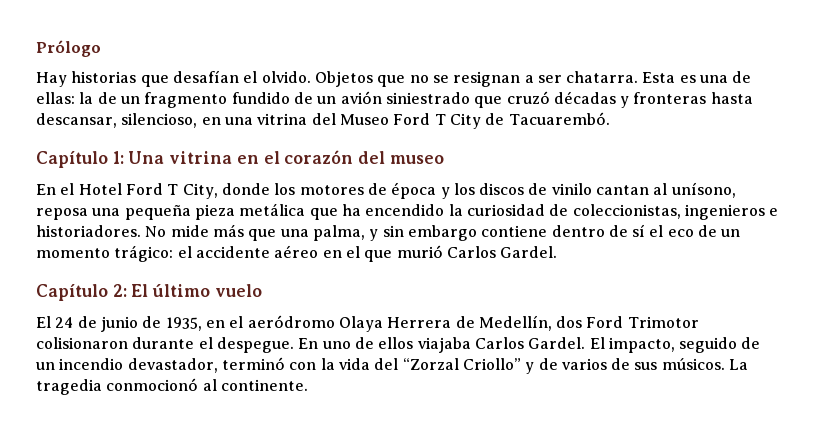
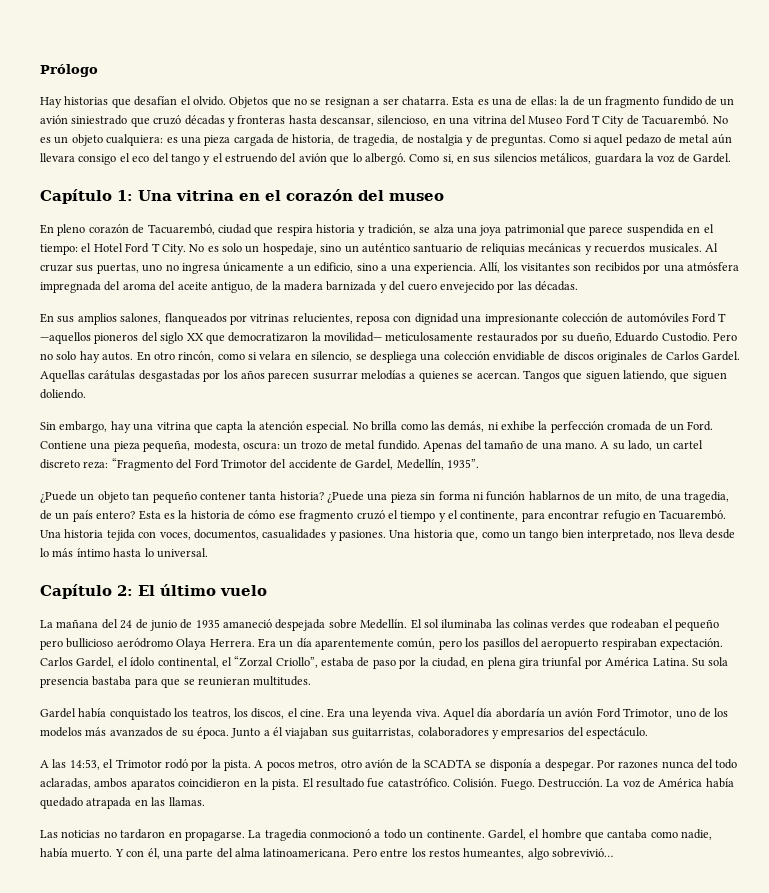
+ No es un objeto cualquiera: es una pieza cargada de historia, de tragedia, de nostalgia y de preguntas. Como si aquel pedazo de metal aún llevara consigo el eco del tango y el estruendo del avión que lo albergó. Como si, en sus silencios metálicos, guardara la voz de Gardel.
- En el Hotel Ford T City, donde los motores de época y los discos de vinilo cantan al unísono, reposa una pequeña pieza metálica que ha encendido la curiosidad de coleccionistas, ingenieros e historiadores. No mide más que una palma, y sin embargo contiene dentro de sí el eco de un momento trágico: el accidente aéreo en el que murió Carlos Gardel.
+ En pleno corazón de Tacuarembó, ciudad que respira historia y tradición, se alza una joya patrimonial que parece suspendida en el tiempo: el Hotel Ford T City. No es solo un hospedaje, sino un auténtico santuario de reliquias mecánicas y recuerdos musicales. Al cruzar sus puertas, uno no ingresa únicamente a un edificio, sino a una experiencia. Allí, los visitantes son recibidos por una atmósfera impregnada del aroma del aceite antiguo, de la madera barnizada y del cuero envejecido por las décadas.
+ En sus amplios salones, flanqueados por vitrinas relucientes, reposa con dignidad una impresionante colección de automóviles Ford T —aquellos pioneros del siglo XX que democratizaron la movilidad— meticulosamente restaurados por su dueño, Eduardo Custodio. Pero no solo hay autos. En otro rincón, como si velara en silencio, se despliega una colección envidiable de discos originales de Carlos Gardel. Aquellas carátulas desgastadas por los años parecen susurrar melodías a quienes se acercan. Tangos que siguen latiendo, que siguen doliendo.
+ Sin embargo, hay una vitrina que capta la atención especial. No brilla como las demás, ni exhibe la perfección cromada de un Ford. Contiene una pieza pequeña, modesta, oscura: un trozo de metal fundido. Apenas del tamaño de una mano. A su lado, un cartel discreto reza: “Fragmento del Ford Trimotor del accidente de Gardel, Medellín, 1935”.
+ ¿Puede un objeto tan pequeño contener tanta historia? ¿Puede una pieza sin forma ni función hablarnos de un mito, de una tragedia, de un país entero? Esta es la historia de cómo ese fragmento cruzó el tiempo y el continente, para encontrar refugio en Tacuarembó. Una historia tejida con voces, documentos, casualidades y pasiones. Una historia que, como un tango bien interpretado, nos lleva desde lo más íntimo hasta lo universal.
- El 24 de junio de 1935, en el aeródromo Olaya Herrera de Medellín, dos Ford Trimotor colisionaron durante el despegue. En uno de ellos viajaba Carlos Gardel. El impacto, seguido de un incendio devastador, terminó con la vida del “Zorzal Criollo” y de varios de sus músicos. La tragedia conmocionó al continente.
+ La mañana del 24 de junio de 1935 amaneció despejada sobre Medellín. El sol iluminaba las colinas verdes que rodeaban el pequeño pero bullicioso aeródromo Olaya Herrera. Era un día aparentemente común, pero los pasillos del aeropuerto respiraban expectación. Carlos Gardel, el ídolo continental, el “Zorzal Criollo”, estaba de paso por la ciudad, en plena gira triunfal por América Latina. Su sola presencia bastaba para que se reunieran multitudes.
+ Gardel había conquistado los teatros, los discos, el cine. Era una leyenda viva. Aquel día abordaría un avión Ford Trimotor, uno de los modelos más avanzados de su época. Junto a él viajaban sus guitarristas, colaboradores y empresarios del espectáculo.
+ A las 14:53, el Trimotor rodó por la pista. A pocos metros, otro avión de la SCADTA se disponía a despegar. Por razones nunca del todo aclaradas, ambos aparatos coincidieron en la pista. El resultado fue catastrófico. Colisión. Fuego. Destrucción. La voz de América había quedado atrapada en las llamas.
+ Las noticias no tardaron en propagarse. La tragedia conmocionó a todo un continente. Gardel, el hombre que cantaba como nadie, había muerto. Y con él, una parte del alma latinoamericana. Pero entre los restos humeantes, algo sobrevivió…

